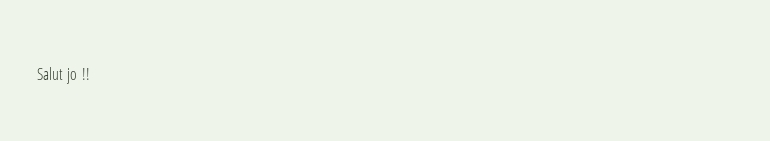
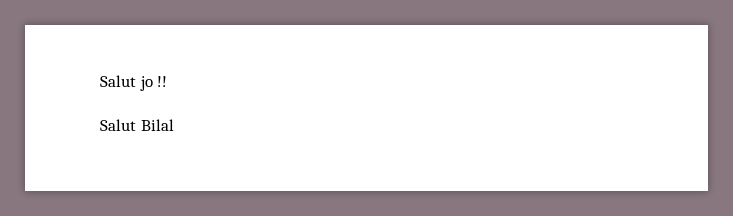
+ Salut Bilal

